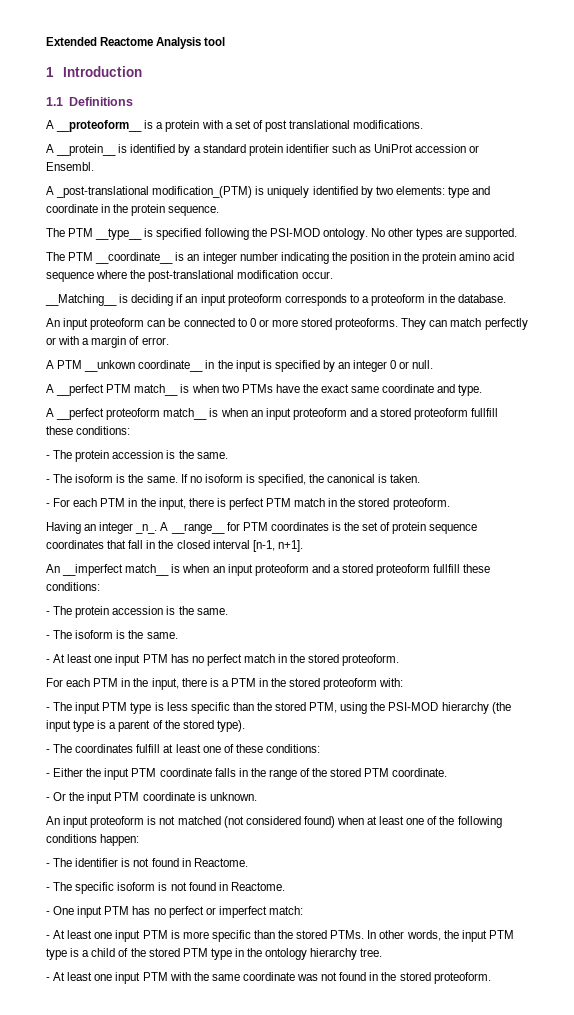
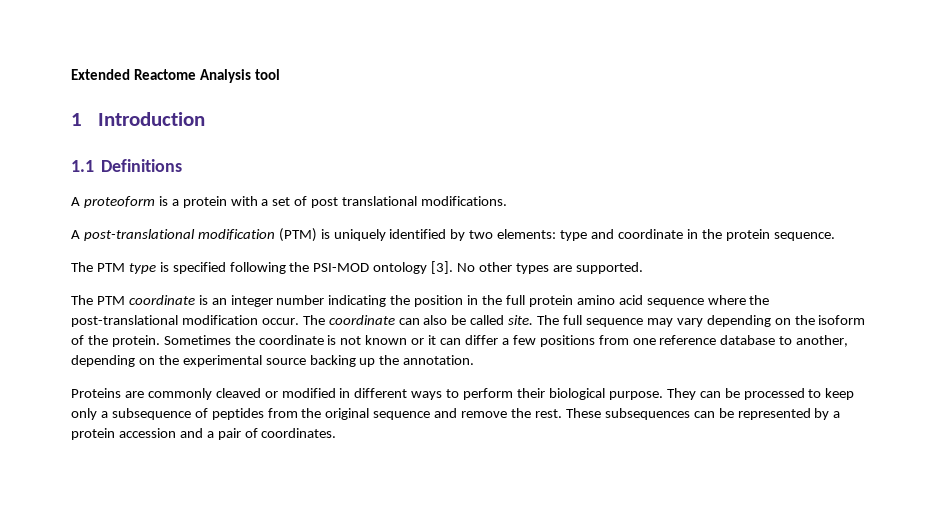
- A __proteoform__ is a protein with a set of post translational modifications.
+ A proteoform is a protein with a set of post translational modifications.
- A __protein__ is identified by a standard protein identifier such as UniProt accession or Ensembl.
- A _post-translational modification_(PTM) is uniquely identified by two elements: type and coordinate in the protein sequence.
+ A post-translational modification (PTM) is uniquely identified by two elements: type and coordinate in the protein sequence.
- The PTM __type__ is specified following the PSI-MOD ontology.
+ The PTM type is specified following the PSI-MOD ontology [3].
- The PTM __coordinate__ is an integer number indicating the position in the protein amino acid sequence where the post-translational modification occur.
- __Matching__ is deciding if an input proteoform corresponds to a proteoform in the database.
- An input proteoform can be connected to 0 or more stored proteoforms. They can match perfectly or with a margin of error.
- A PTM __unkown coordinate__ in the input is specified by an integer 0 or null.
- A __perfect PTM match__ is when two PTMs have the exact same coordinate and type.
- A __perfect proteoform match__ is when an input proteoform and a stored proteoform fullfill these conditions:
- - The protein accession is the same.
- - The isoform is the same. If no isoform is specified, the canonical is taken.
- - For each PTM in the input, there is perfect PTM match in the stored proteoform.
- Having an integer _n_. A __range__ for PTM coordinates is the set of protein sequence coordinates that fall in the closed interval [n-1, n+1].
- An __imperfect match__ is when an input proteoform and a stored proteoform fullfill these conditions:
- - The protein accession is the same.
- - The isoform is the same.
- - At least one input PTM has no perfect match in the stored proteoform.
- For each PTM in the input, there is a PTM in the stored proteoform with:
- - The input PTM type is less specific than the stored PTM, using the PSI-MOD hierarchy (the input type is a parent of the stored type).
- - The coordinates fulfill at least one of these conditions:
- - Either the input PTM coordinate falls in the range of the stored PTM coordinate.
- - Or the input PTM coordinate is unknown.
- An input proteoform is not matched (not considered found) when at least one of the following conditions happen:
- - The identifier is not found in Reactome.
- - The specific isoform is not found in Reactome.
- - One input PTM has no perfect or imperfect match:
- - At least one input PTM is more specific than the stored PTMs. In other words, the input PTM type is a child of the stored PTM type in the ontology hierarchy tree.
- - At least one input PTM with the same coordinate was not found in the stored proteoform.
+ The PTM coordinate is an integer number indicating the position in the full protein amino acid sequence where the post-translational modification occur. The coordinate can also be called site. The full sequence may vary depending on the isoform of the protein. Sometimes the coordinate is not known or it can differ a few positions from one reference database to another, depending on the experimental source backing up the annotation.
+ Proteins are commonly cleaved or modified in different ways to perform their biological purpose. They can be processed to keep only a subsequence of peptides from the original sequence and remove the rest. These subsequences can be represented by a protein accession and a pair of coordinates.

